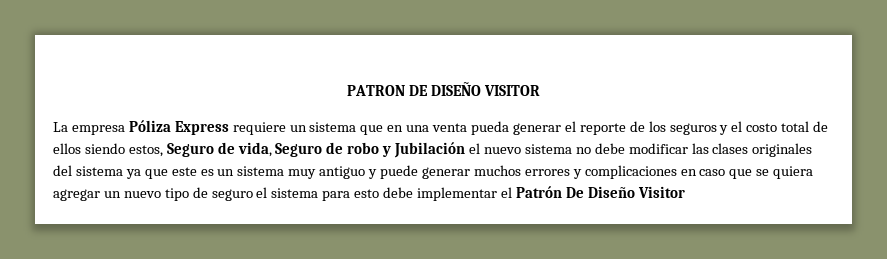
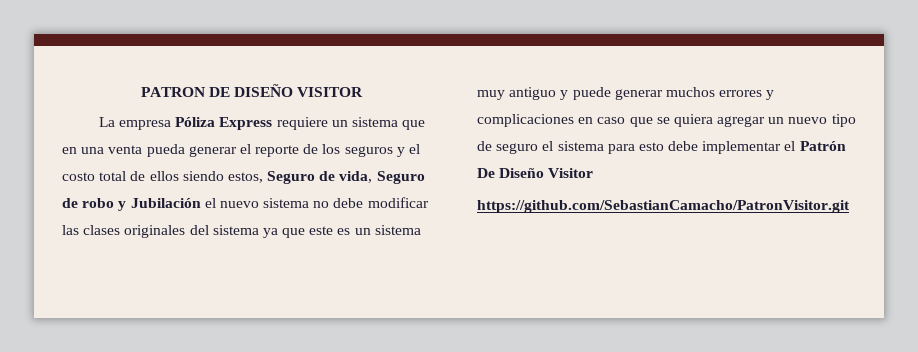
+ https://github.com/SebastianCamacho/PatronVisitor.git

